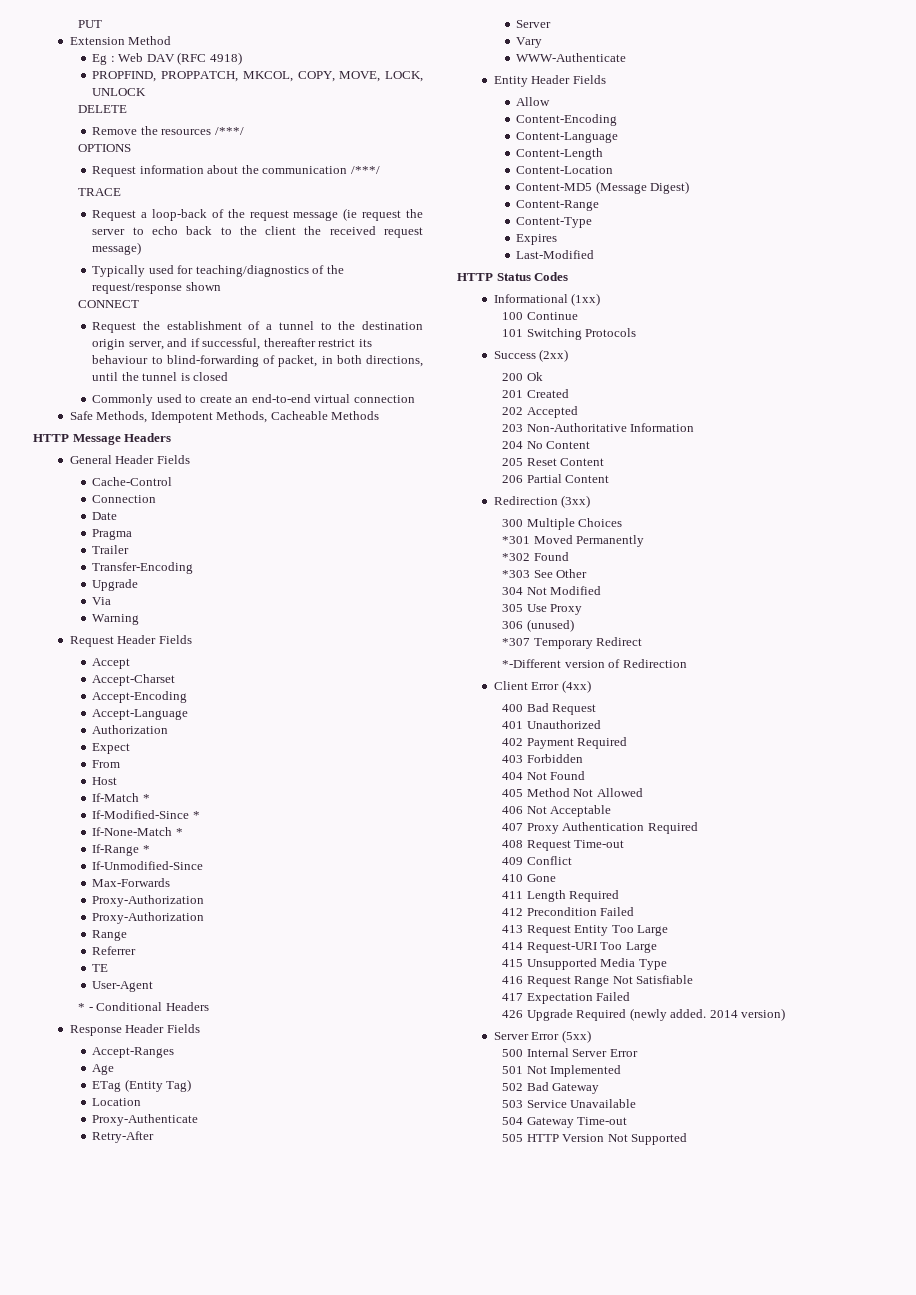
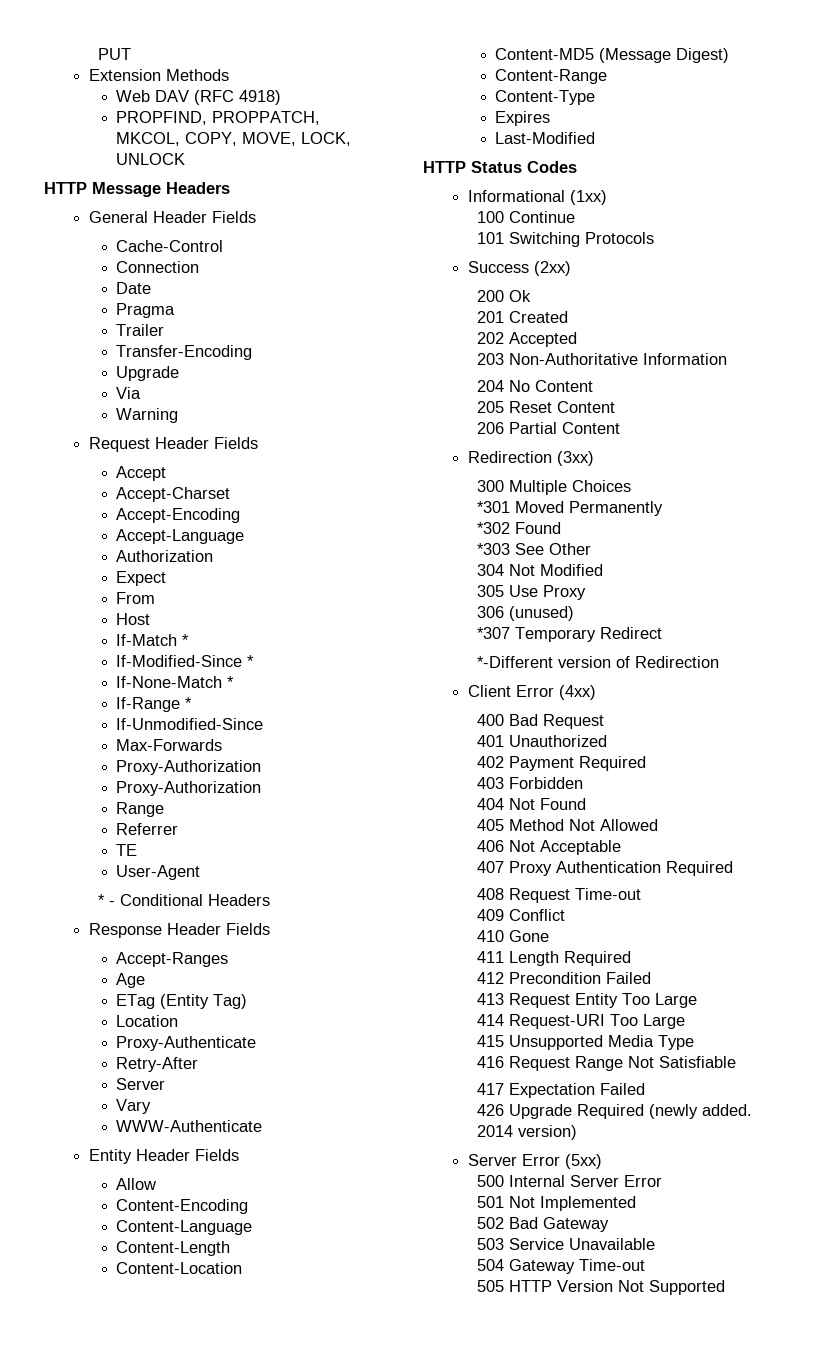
- Extension Method
- Eg : Web DAV (RFC 4918)
+ Extension Methods
+ Web DAV (RFC 4918)
- DELETE
- Remove the resources /***/
- OPTIONS
- Request information about the communication /***/
- TRACE
- Request a loop-back of the request message (ie request the server to echo back to the client the received request message)
- Typically used for teaching/diagnostics of the request/response shown
- CONNECT
- Request the establishment of a tunnel to the destination origin server, and if successful, thereafter restrict its behaviour to blind-forwarding of packet, in both directions, until the tunnel is closed
- Commonly used to create an end-to-end virtual connection
- Safe Methods, Idempotent Methods, Cacheable Methods

